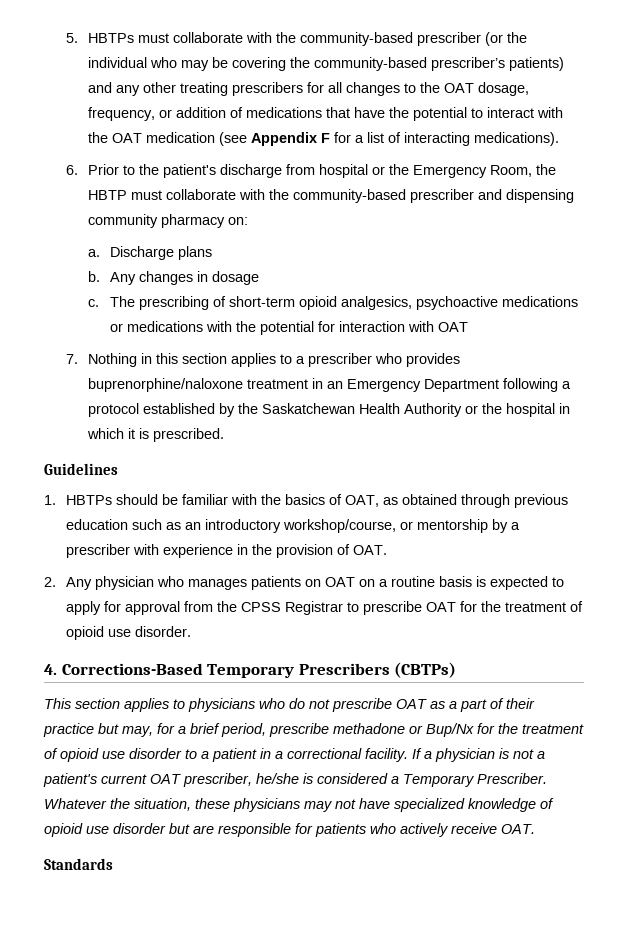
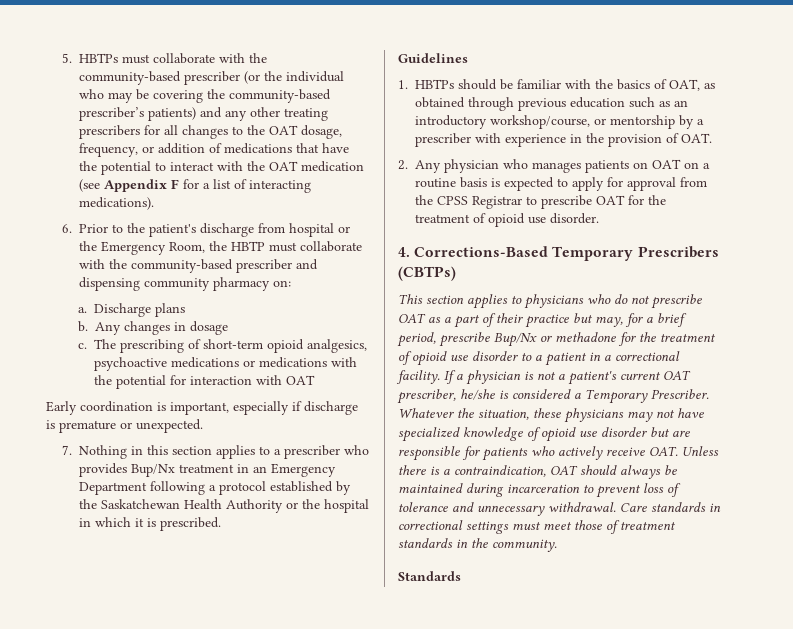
+ Early coordination is important, especially if discharge is premature or unexpected.
- 7. Nothing in this section applies to a prescriber who provides buprenorphine/naloxone treatment in an Emergency Department following a protocol established by the Saskatchewan Health Authority or the hospital in which it is prescribed.
+ 7. Nothing in this section applies to a prescriber who provides Bup/Nx treatment in an Emergency Department following a protocol established by the Saskatchewan Health Authority or the hospital in which it is prescribed.
- This section applies to physicians who do not prescribe OAT as a part of their practice but may, for a brief period, prescribe methadone or Bup/Nx for the treatment of opioid use disorder to a patient in a correctional facility.
+ This section applies to physicians who do not prescribe OAT as a part of their practice but may, for a brief period, prescribe Bup/Nx or methadone for the treatment of opioid use disorder to a patient in a correctional facility.
- Whatever the situation, these physicians may not have specialized knowledge of opioid use disorder but are responsible for patients who actively receive OAT.
+ Whatever the situation, these physicians may not have specialized knowledge of opioid use disorder but are responsible for patients who actively receive OAT. Unless there is a contraindication, OAT should always be maintained during incarceration to prevent loss of tolerance and unnecessary withdrawal. Care standards in correctional settings must meet those of treatment standards in the community.

